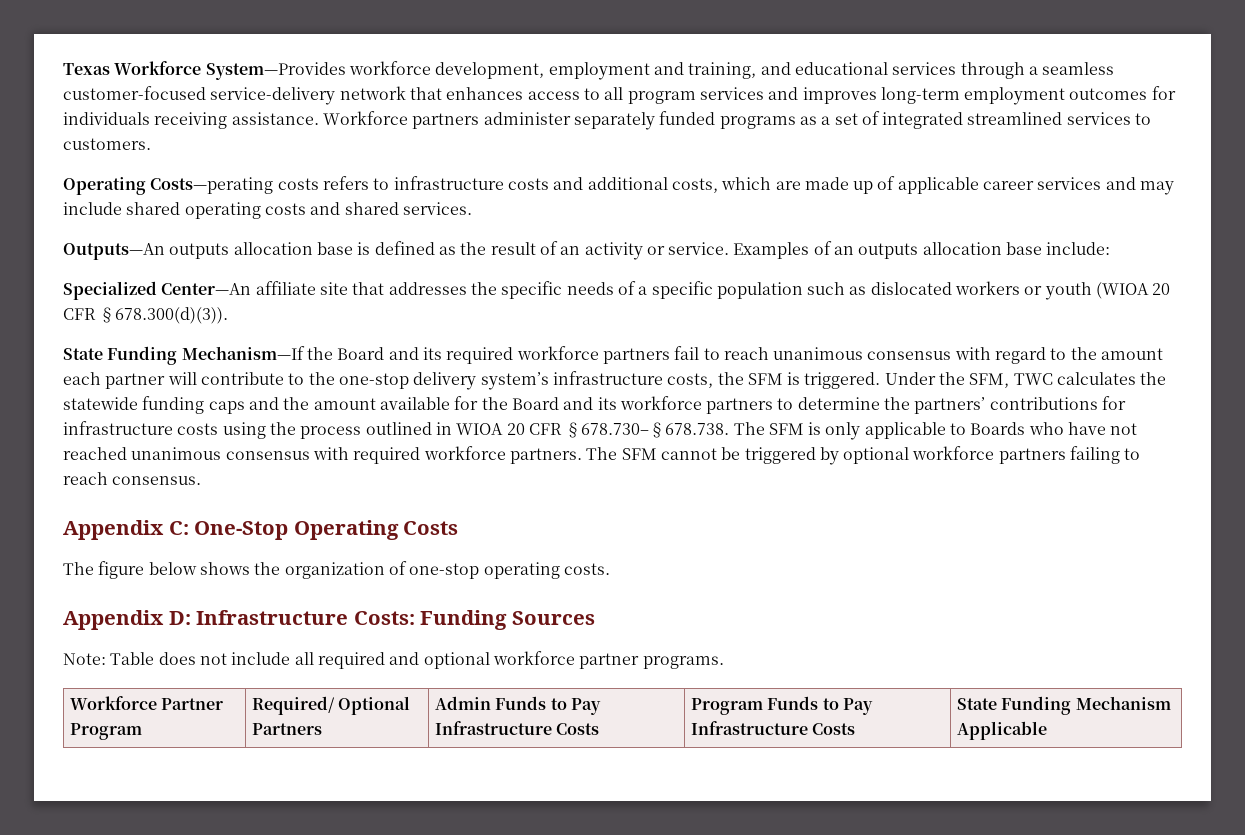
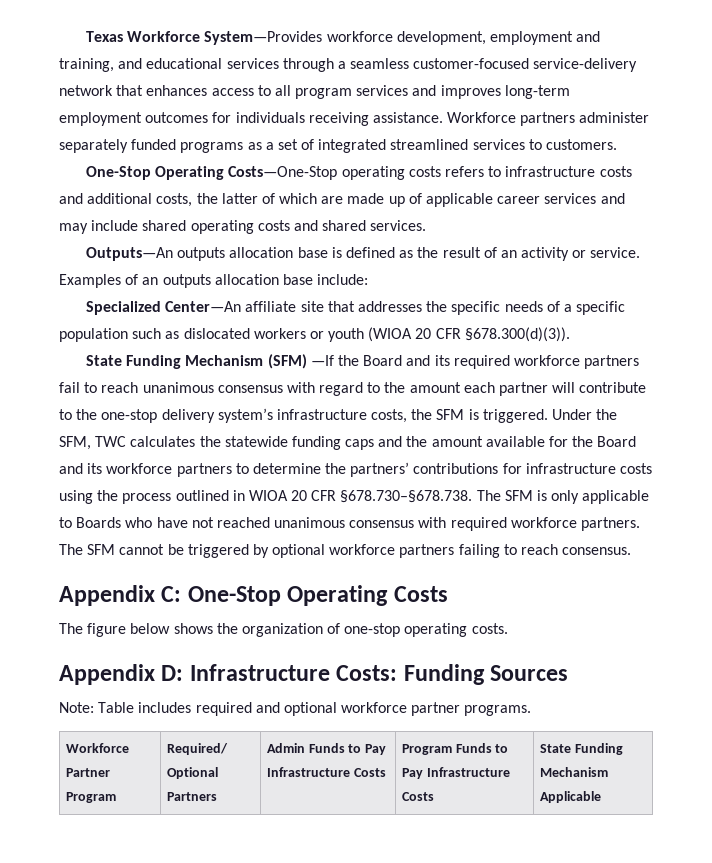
- Operating Costs—perating costs refers to infrastructure costs and additional costs, which are made up of applicable career services and may include shared operating costs and shared services.
+ One-Stop Operating Costs—One-Stop operating costs refers to infrastructure costs and additional costs, the latter of which are made up of applicable career services and may include shared operating costs and shared services.
- State Funding Mechanism—If the Board and its required workforce partners fail to reach unanimous consensus with regard to the amount each partner will contribute to the one-stop delivery system’s infrastructure costs, the SFM is triggered.
+ State Funding Mechanism (SFM) —If the Board and its required workforce partners fail to reach unanimous consensus with regard to the amount each partner will contribute to the one-stop delivery system’s infrastructure costs, the SFM is triggered.
- Note: Table does not include all required and optional workforce partner programs.
+ Note: Table includes required and optional workforce partner programs.

